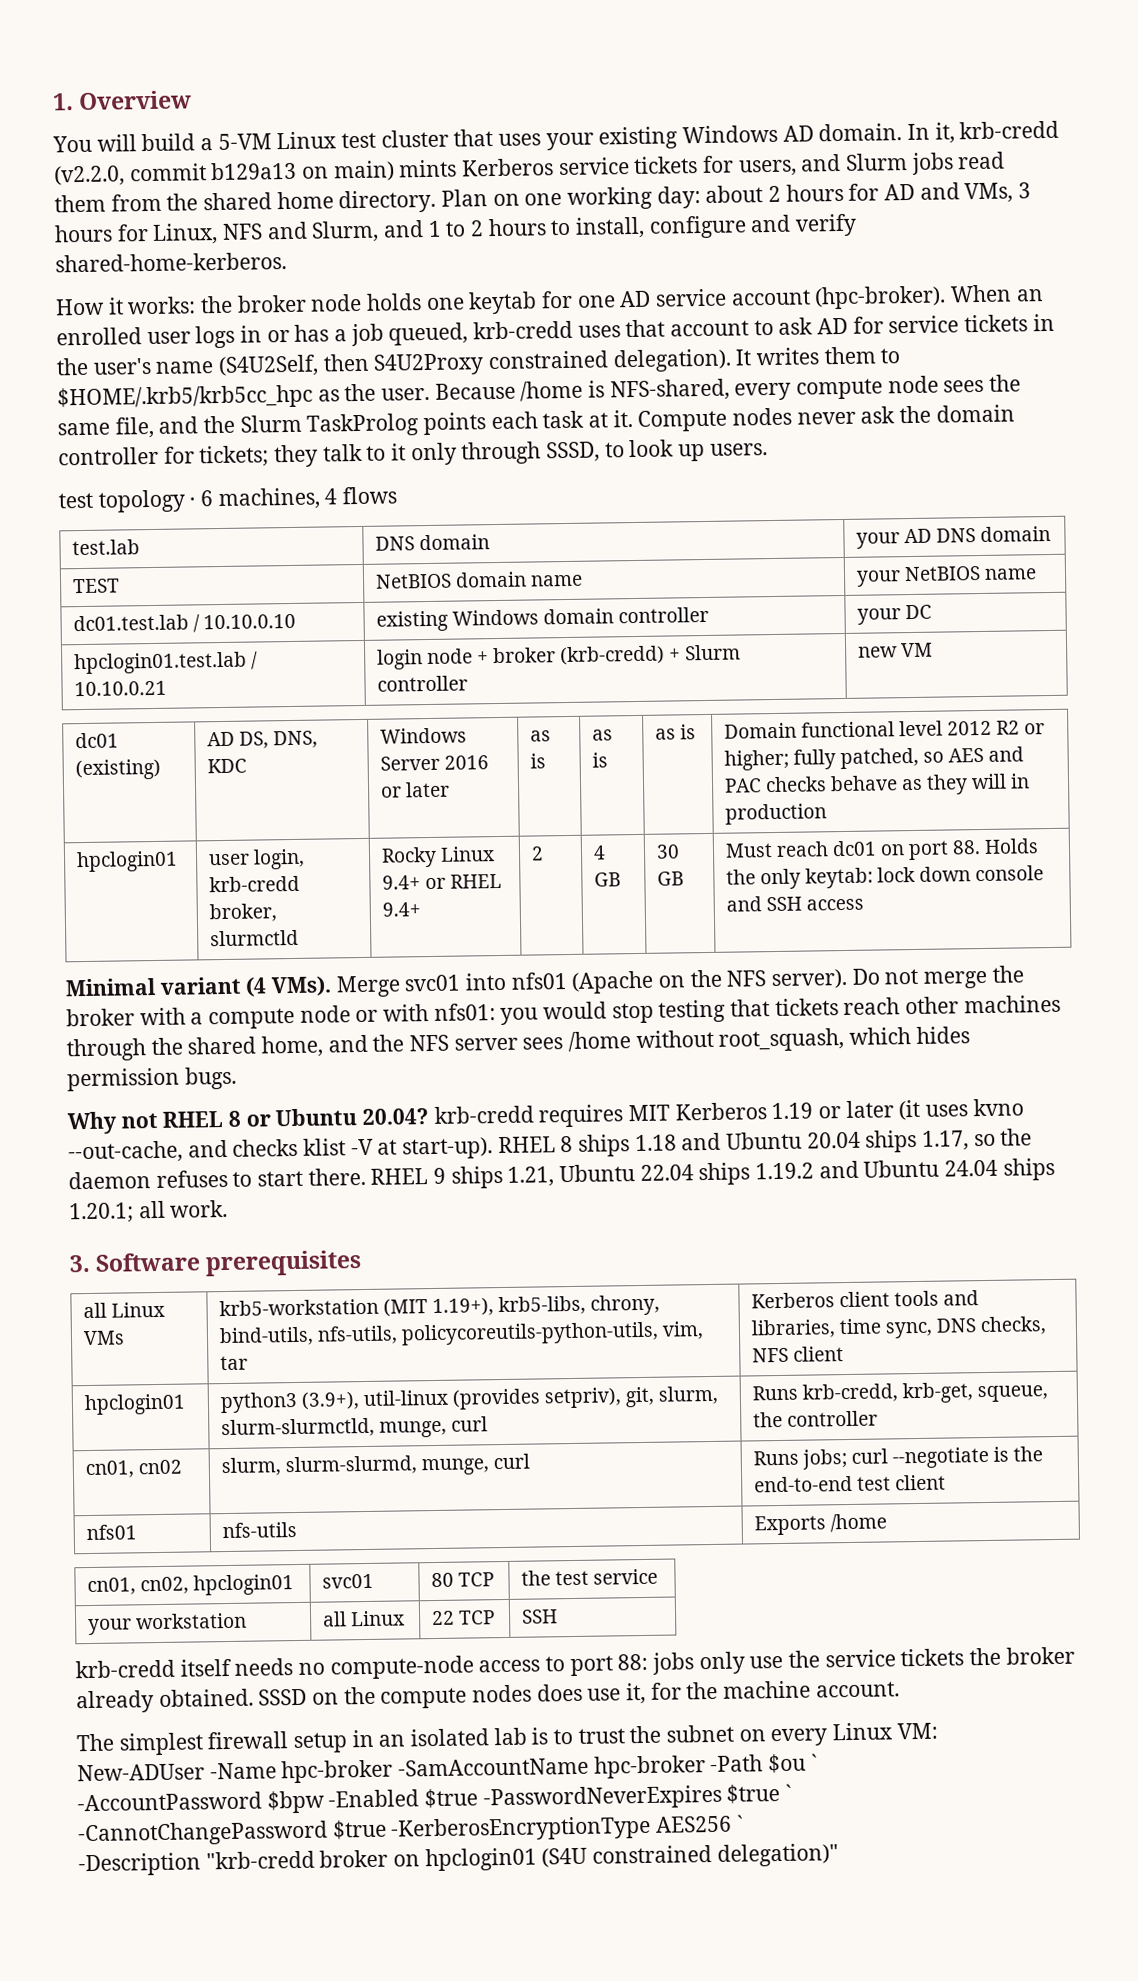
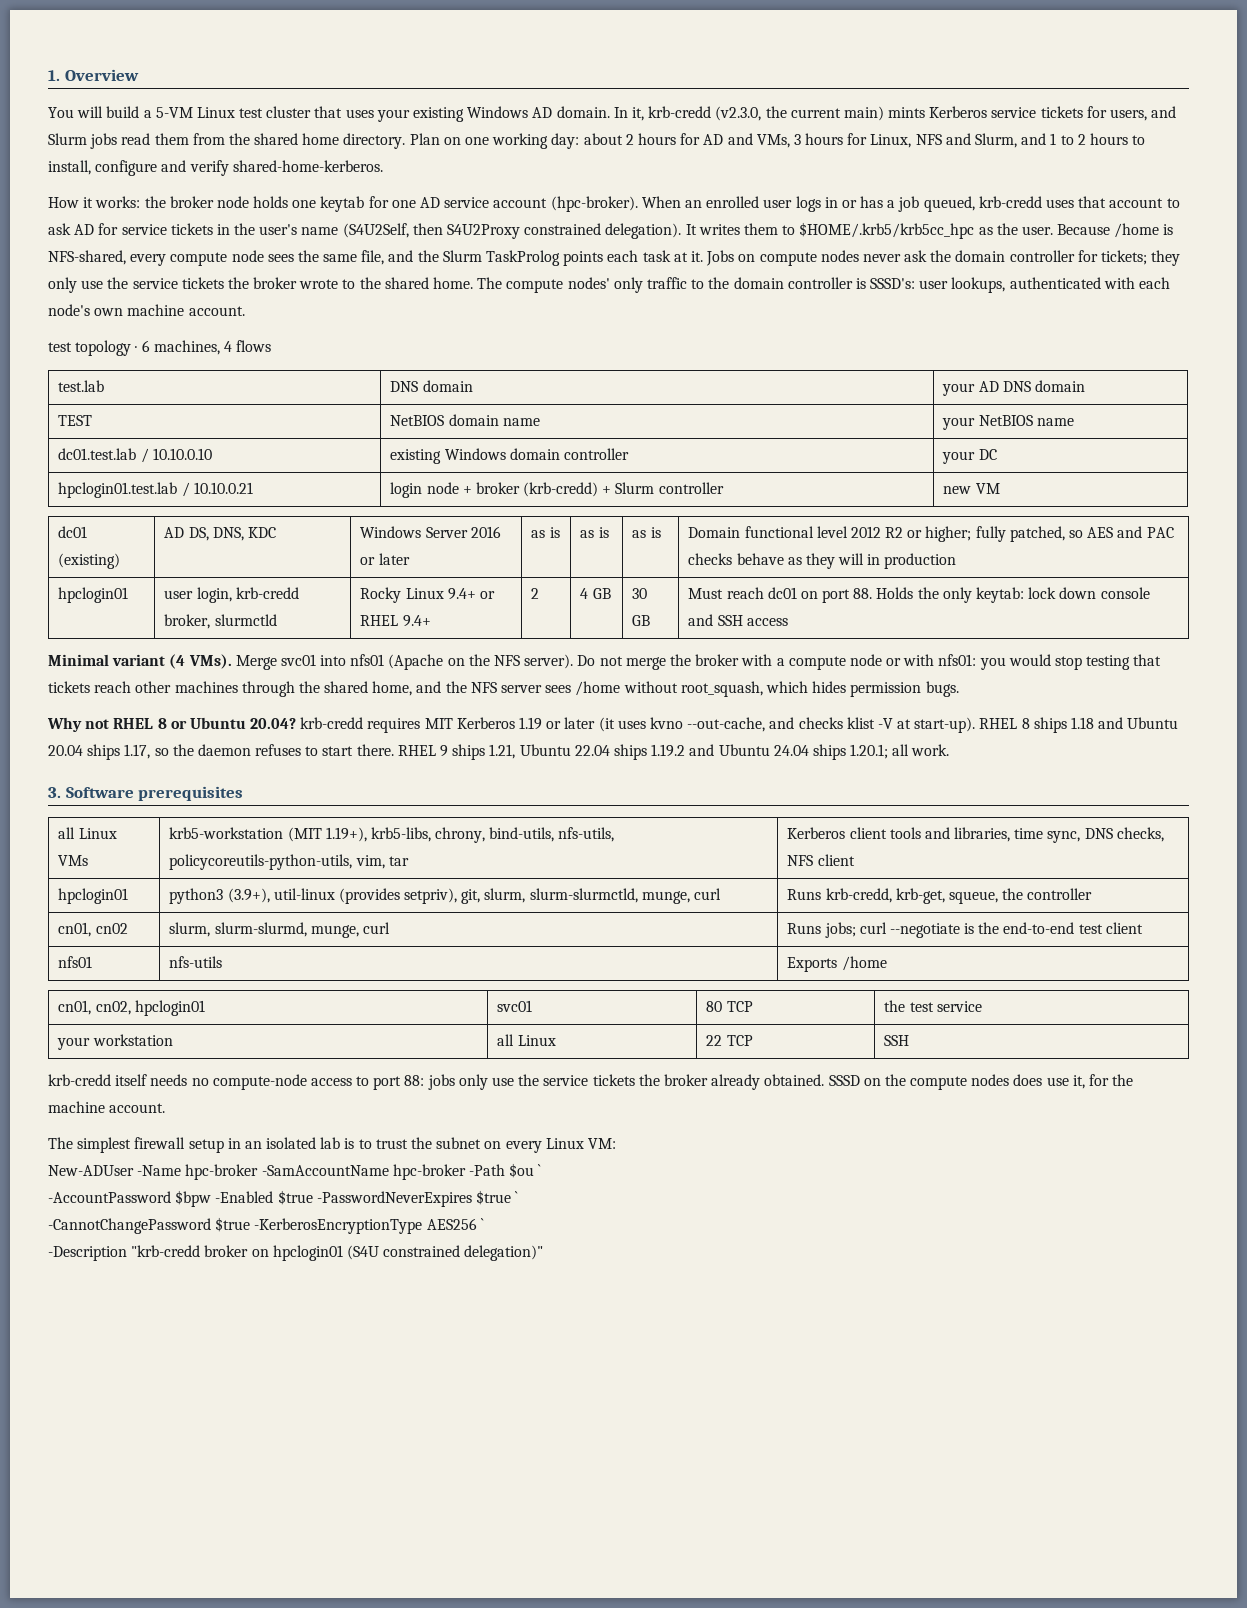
- In it, krb-credd (v2.2.0, commit b129a13 on main) mints Kerberos service tickets for users, and Slurm jobs read them from the shared home directory.
+ In it, krb-credd (v2.3.0, the current main) mints Kerberos service tickets for users, and Slurm jobs read them from the shared home directory.
- Compute nodes never ask the domain controller for tickets; they talk to it only through SSSD, to look up users.
+ Jobs on compute nodes never ask the domain controller for tickets; they only use the service tickets the broker wrote to the shared home. The compute nodes' only traffic to the domain controller is SSSD's: user lookups, authenticated with each node's own machine account.

